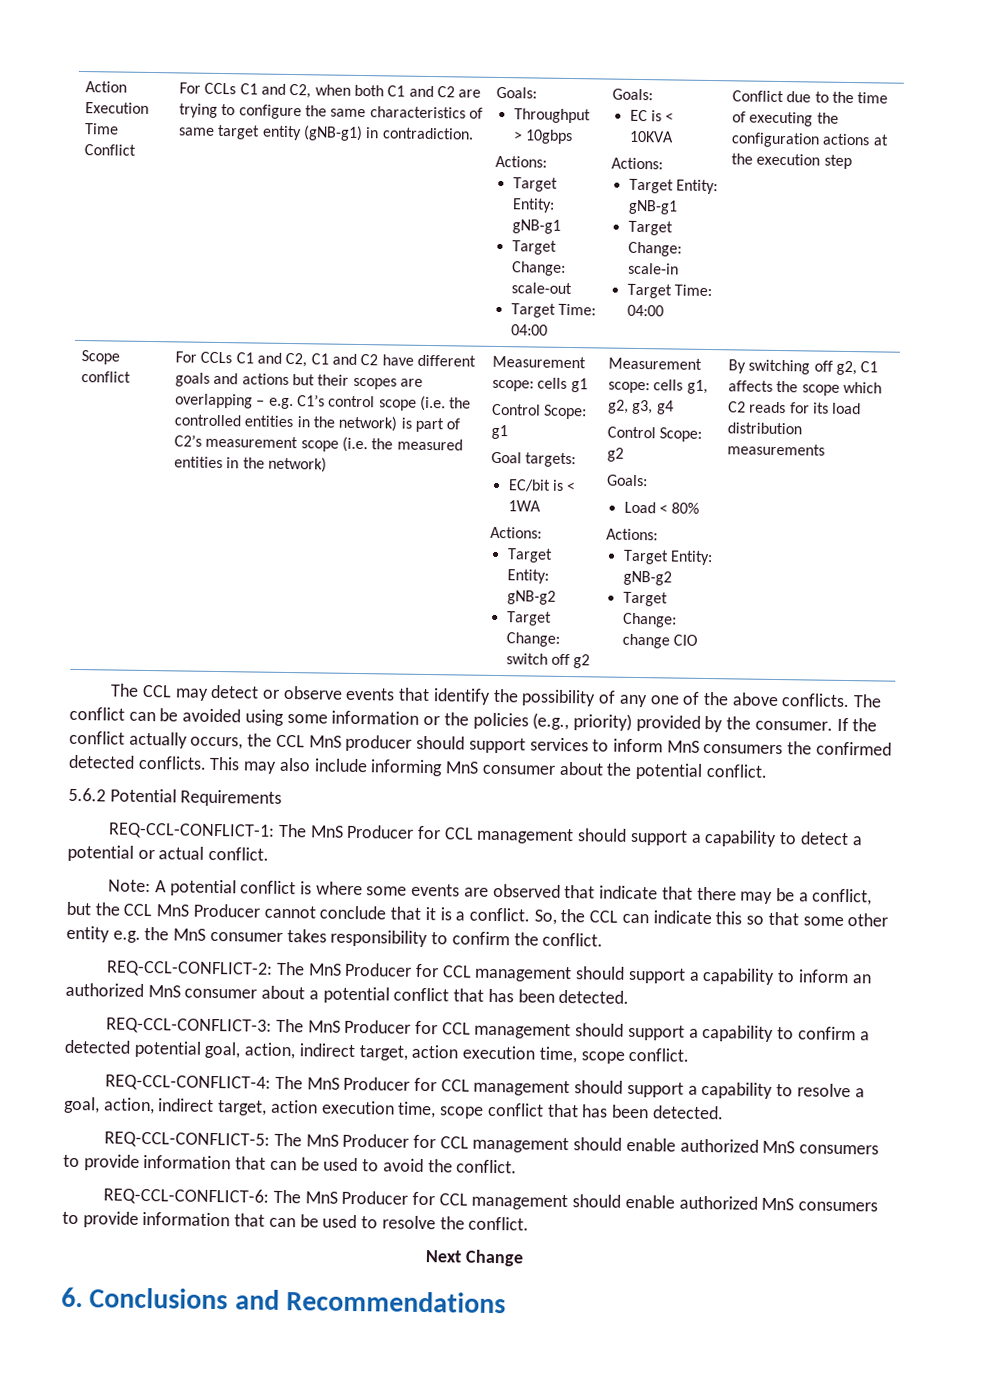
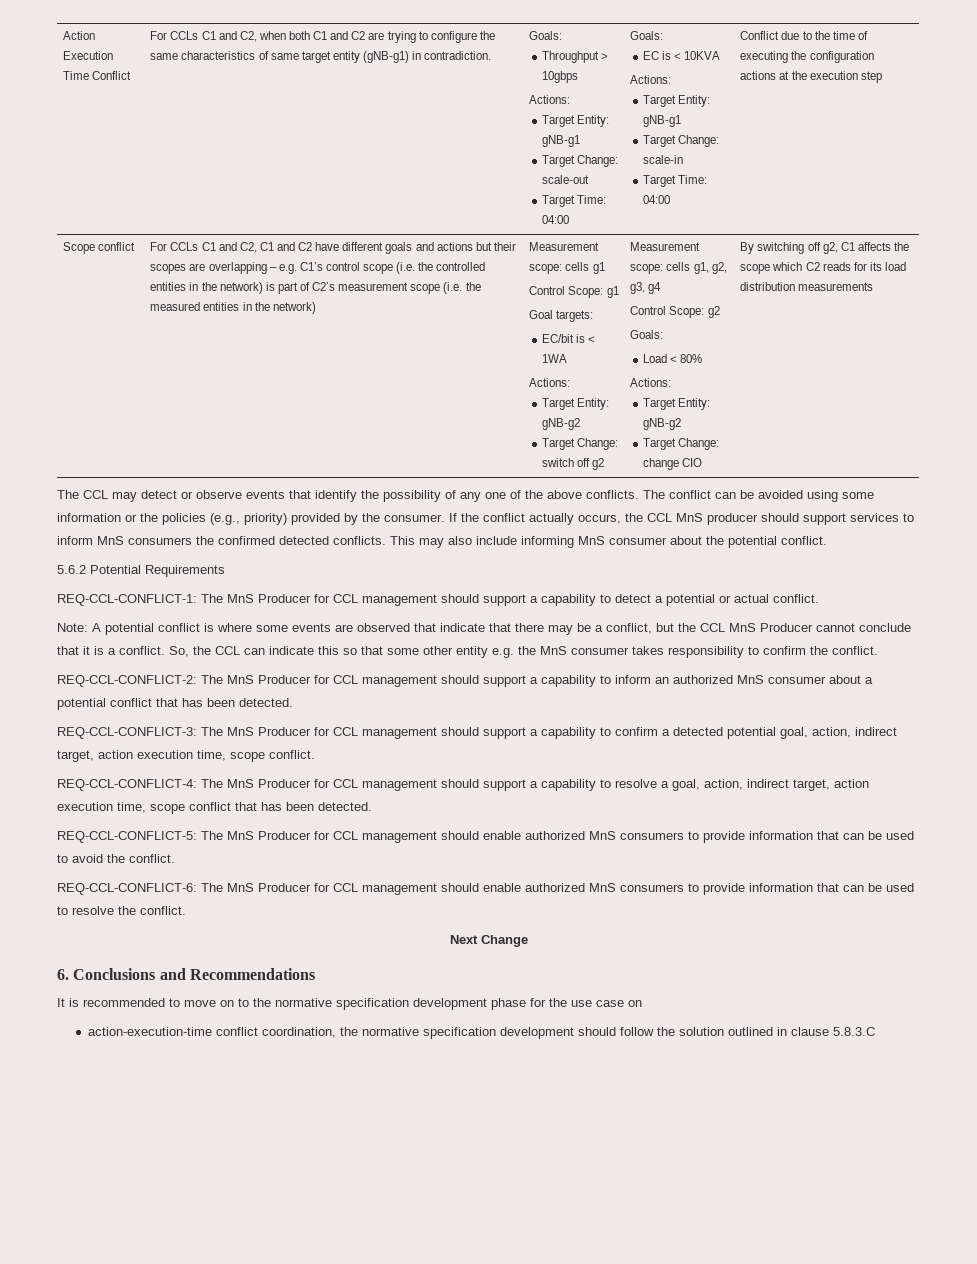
+ It is recommended to move on to the normative specification development phase for the use case on
+ action-execution-time conflict coordination, the normative specification development should follow the solution outlined in clause 5.8.3.C

